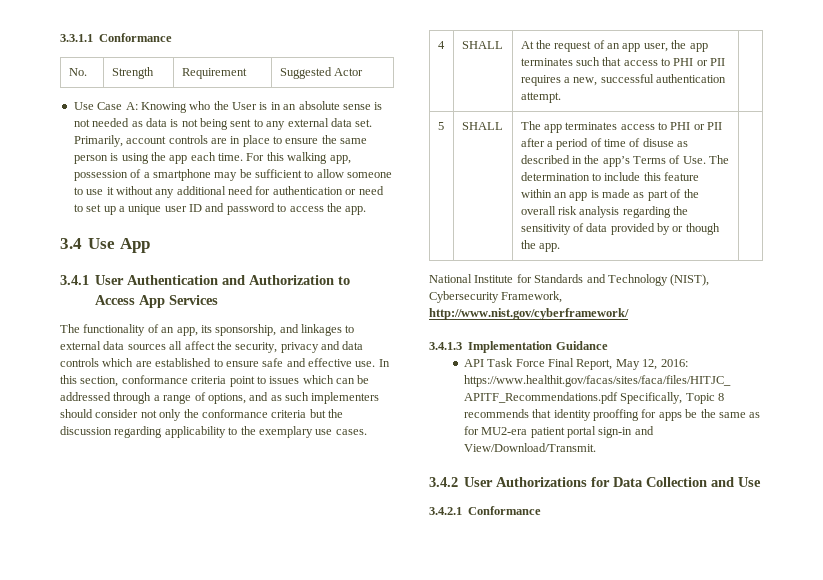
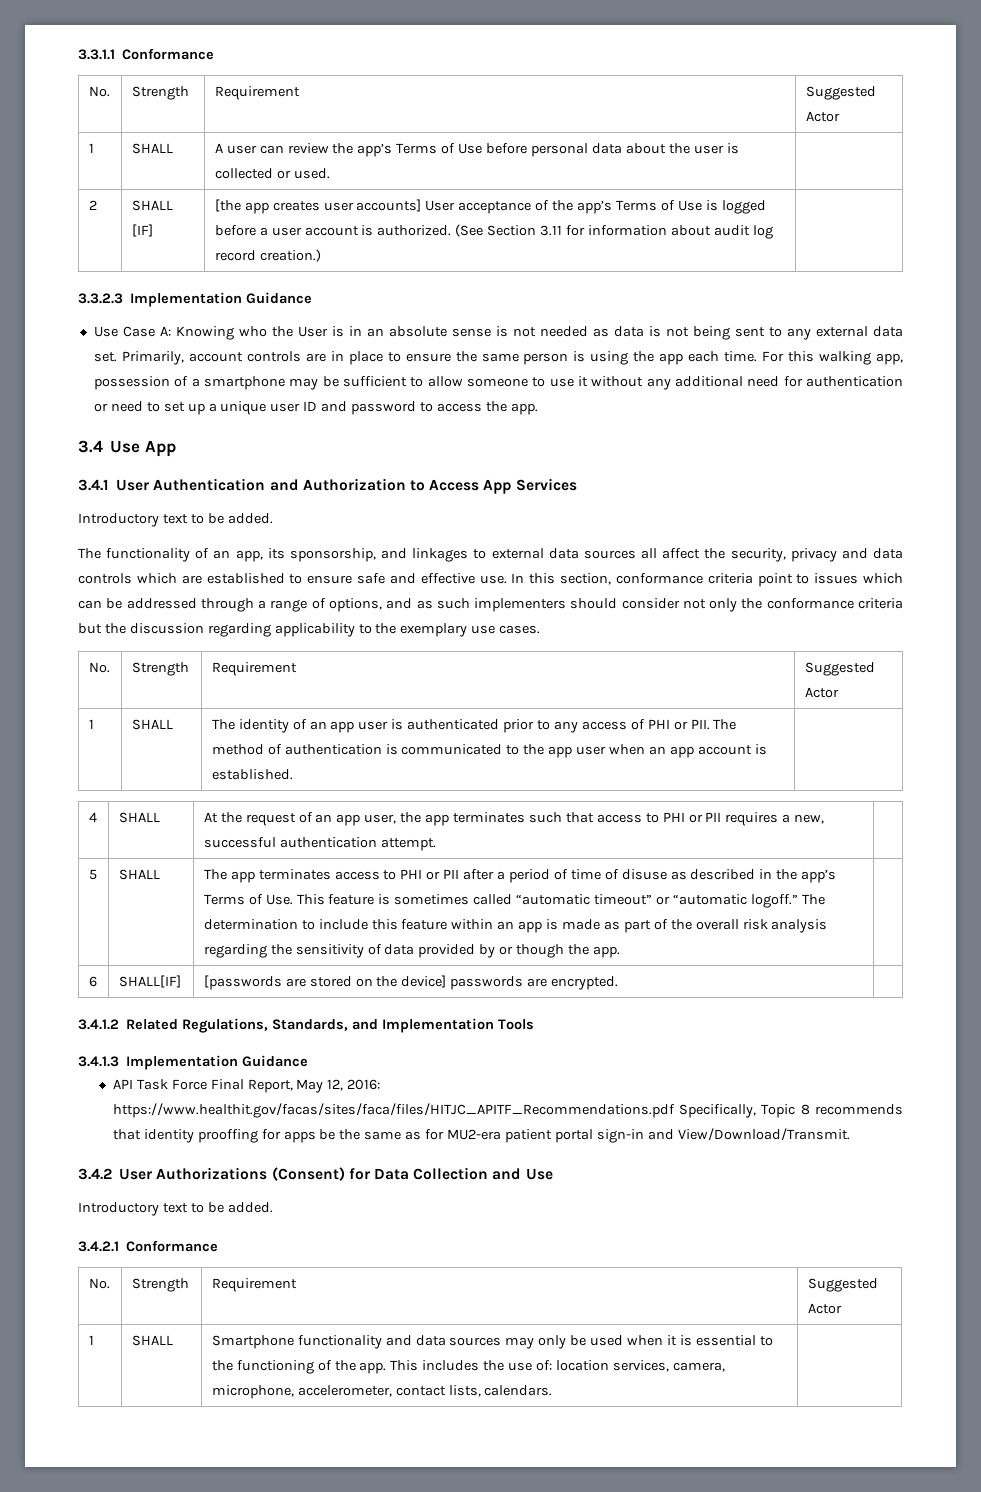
+ 1 | SHALL | A user can review the app’s Terms of Use before personal data about the user is collected or used. |
+ 2 | SHALL [IF] | [the app creates user accounts] User acceptance of the app’s Terms of Use is logged before a user account is authorized. (See Section 3.11 for information about audit log record creation.) |
+ 3.3.2.3 Implementation Guidance
  3.4.1 User Authentication and Authorization to Access App Services
+ Introductory text to be added.
  In this section, conformance criteria point to issues which can be addressed through a range of options, and as such implementers should consider not only the conformance criteria but the discussion regarding applicability to the exemplary use cases.
+ No. | Strength | Requirement | Suggested Actor
+ 1 | SHALL | The identity of an app user is authenticated prior to any access of PHI or PII. The method of authentication is communicated to the app user when an app account is established. |
- The app terminates access to PHI or PII after a period of time of disuse as described in the app’s Terms of Use. The determination to include this feature within an app is made as part of the overall risk analysis regarding the sensitivity of data provided by or though the app.
+ The app terminates access to PHI or PII after a period of time of disuse as described in the app’s Terms of Use. This feature is sometimes called “automatic timeout” or “automatic logoff.” The determination to include this feature within an app is made as part of the overall risk analysis regarding the sensitivity of data provided by or though the app.
- National Institute for Standards and Technology (NIST), Cybersecurity Framework, http://www.nist.gov/cyberframework/
+ 6 | SHALL[IF] | [passwords are stored on the device] passwords are encrypted. |
+ 3.4.1.2 Related Regulations, Standards, and Implementation Tools
- 3.4.2 User Authorizations for Data Collection and Use
+ 3.4.2 User Authorizations (Consent) for Data Collection and Use
+ Introductory text to be added.
  3.4.2.1 Conformance
+ No. | Strength | Requirement | Suggested Actor
+ 1 | SHALL | Smartphone functionality and data sources may only be used when it is essential to the functioning of the app. This includes the use of: location services, camera, microphone, accelerometer, contact lists, calendars. |

